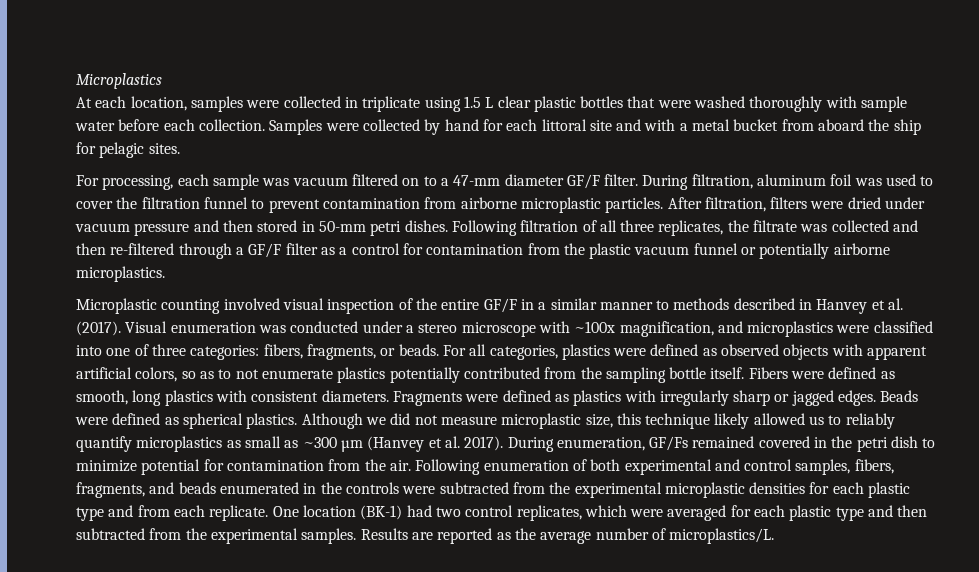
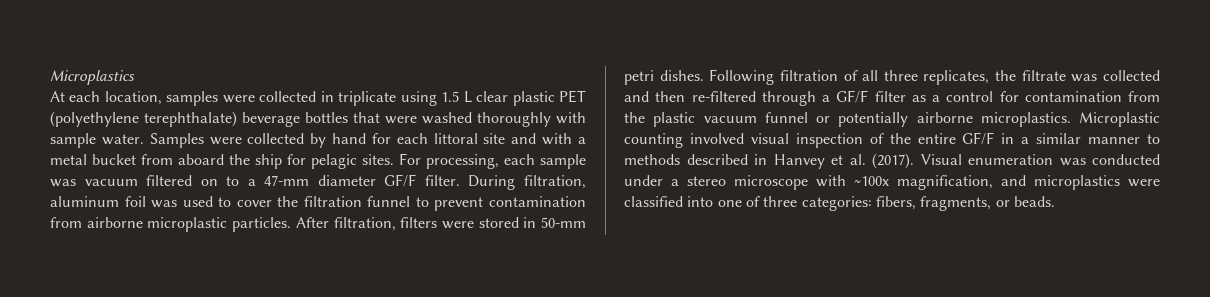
- At each location, samples were collected in triplicate using 1.5 L clear plastic bottles that were washed thoroughly with sample water before each collection.
+ At each location, samples were collected in triplicate using 1.5 L clear plastic PET (polyethylene terephthalate) beverage bottles that were washed thoroughly with sample water.
- Samples were collected by hand for each littoral site and with a metal bucket from aboard the ship for pelagic sites.
- For processing, each sample was vacuum filtered on to a 47-mm diameter GF/F filter.
+ Samples were collected by hand for each littoral site and with a metal bucket from aboard the ship for pelagic sites. For processing, each sample was vacuum filtered on to a 47-mm diameter GF/F filter.
- After filtration, filters were dried under vacuum pressure and then stored in 50-mm petri dishes.
+ After filtration, filters were stored in 50-mm petri dishes.
- Following filtration of all three replicates, the filtrate was collected and then re-filtered through a GF/F filter as a control for contamination from the plastic vacuum funnel or potentially airborne microplastics.
- Microplastic counting involved visual inspection of the entire GF/F in a similar manner to methods described in Hanvey et al. (2017).
+ Following filtration of all three replicates, the filtrate was collected and then re-filtered through a GF/F filter as a control for contamination from the plastic vacuum funnel or potentially airborne microplastics. Microplastic counting involved visual inspection of the entire GF/F in a similar manner to methods described in Hanvey et al. (2017).
- For all categories, plastics were defined as observed objects with apparent artificial colors, so as to not enumerate plastics potentially contributed from the sampling bottle itself. Fibers were defined as smooth, long plastics with consistent diameters. Fragments were defined as plastics with irregularly sharp or jagged edges. Beads were defined as spherical plastics. Although we did not measure microplastic size, this technique likely allowed us to reliably quantify microplastics as small as ~300 µm (Hanvey et al. 2017). During enumeration, GF/Fs remained covered in the petri dish to minimize potential for contamination from the air. Following enumeration of both experimental and control samples, fibers, fragments, and beads enumerated in the controls were subtracted from the experimental microplastic densities for each plastic type and from each replicate. One location (BK-1) had two control replicates, which were averaged for each plastic type and then subtracted from the experimental samples. Results are reported as the average number of microplastics/L.

